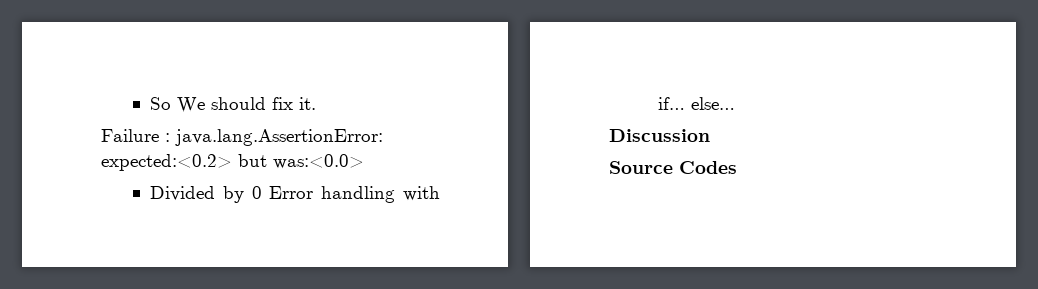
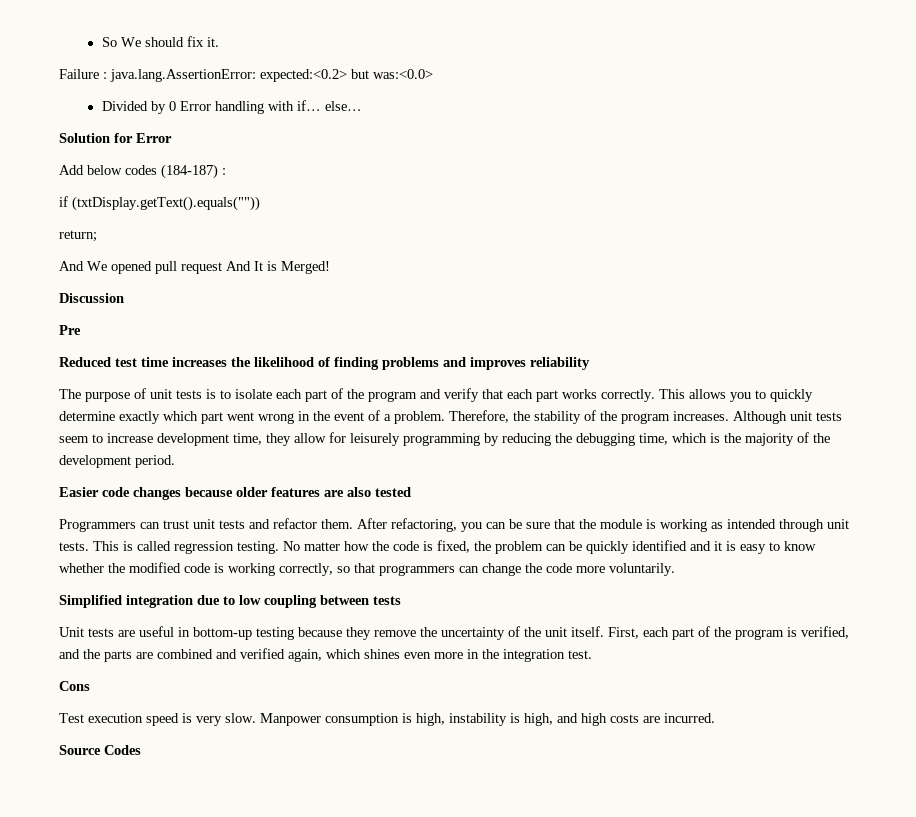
+ Solution for Error
+ Add below codes (184-187) :
+ if (txtDisplay.getText().equals(""))
+ return;
+ And We opened pull request And It is Merged!
  Discussion
+ Pre
+ Reduced test time increases the likelihood of finding problems and improves reliability
+ The purpose of unit tests is to isolate each part of the program and verify that each part works correctly. This allows you to quickly determine exactly which part went wrong in the event of a problem. Therefore, the stability of the program increases. Although unit tests seem to increase development time, they allow for leisurely programming by reducing the debugging time, which is the majority of the development period.
+ Easier code changes because older features are also tested
+ Programmers can trust unit tests and refactor them. After refactoring, you can be sure that the module is working as intended through unit tests. This is called regression testing. No matter how the code is fixed, the problem can be quickly identified and it is easy to know whether the modified code is working correctly, so that programmers can change the code more voluntarily.
+ Simplified integration due to low coupling between tests
+ Unit tests are useful in bottom-up testing because they remove the uncertainty of the unit itself. First, each part of the program is verified, and the parts are combined and verified again, which shines even more in the integration test.
+ Cons
+ Test execution speed is very slow. Manpower consumption is high, instability is high, and high costs are incurred.

